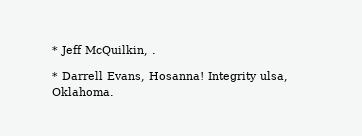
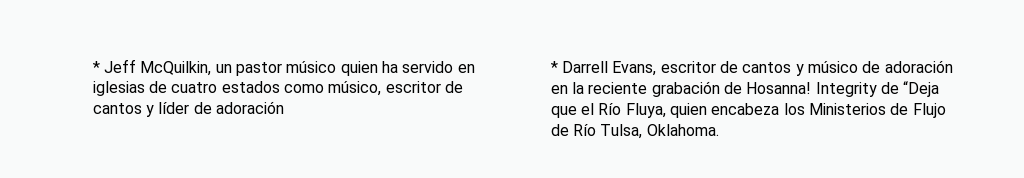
- * Jeff McQuilkin, .
- * Darrell Evans, Hosanna! Integrity ulsa, Oklahoma.
+ * Jeff McQuilkin, un pastor músico quien ha servido en iglesias de cuatro estados como músico, escritor de cantos y líder de adoración
+ * Darrell Evans, escritor de cantos y músico de adoración en la reciente grabación de Hosanna! Integrity de “Deja que el Río Fluya, quien encabeza los Ministerios de Flujo de Río Tulsa, Oklahoma.

